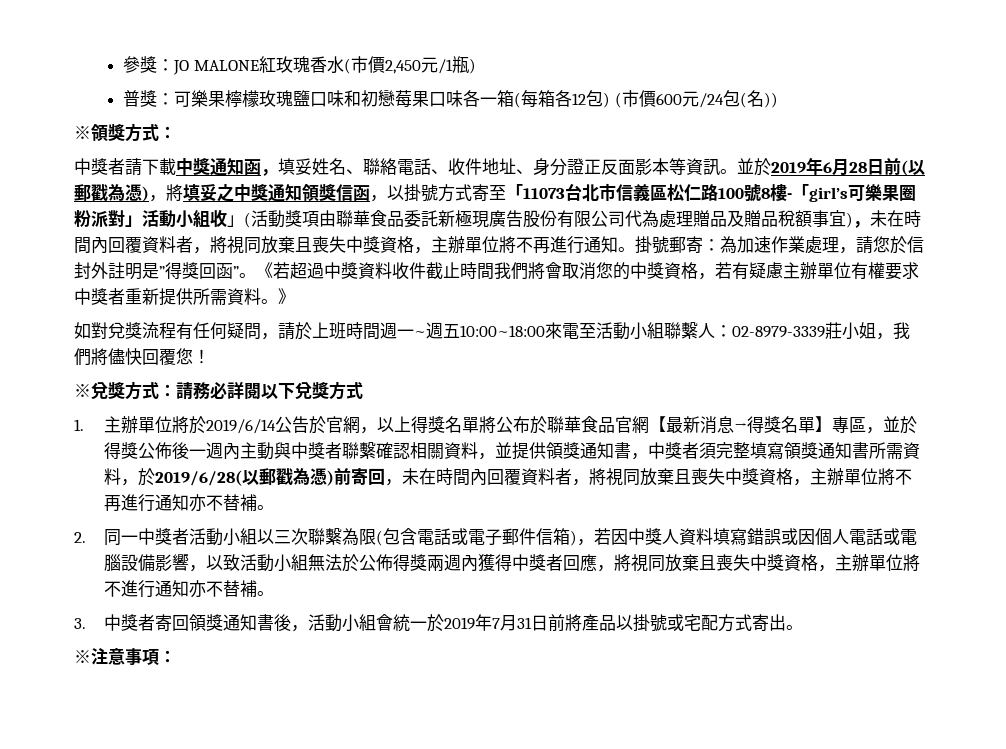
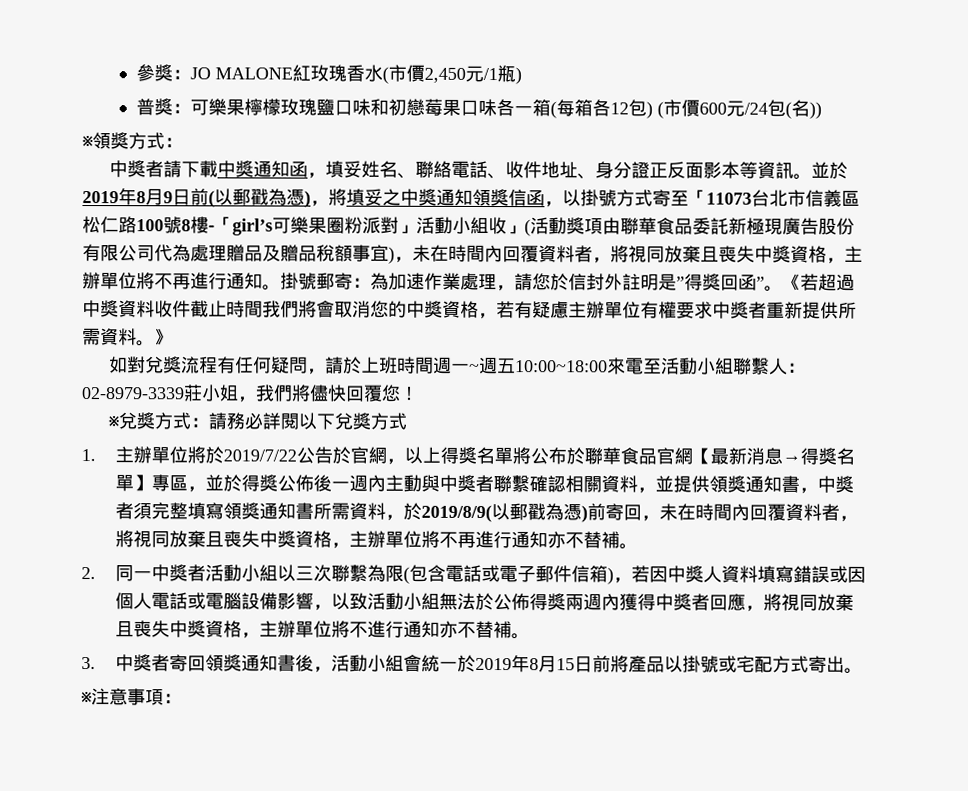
- 並於2019年6月28日前(以郵戳為憑)，將填妥之中獎通知領獎信函，以掛號方式寄至「11073台北市信義區松仁路100號8樓-「girl’s可樂果圈粉派對」活動小組收」(活動獎項由聯華食品委託新極現廣告股份有限公司代為處理贈品及贈品稅額事宜)，未在時間內回覆資料者，將視同放棄且喪失中獎資格，主辦單位將不再進行通知。
+ 並於2019年8月9日前(以郵戳為憑)，將填妥之中獎通知領獎信函，以掛號方式寄至「11073台北市信義區松仁路100號8樓-「girl’s可樂果圈粉派對」活動小組收」(活動獎項由聯華食品委託新極現廣告股份有限公司代為處理贈品及贈品稅額事宜)，未在時間內回覆資料者，將視同放棄且喪失中獎資格，主辦單位將不再進行通知。
- 1.主辦單位將於2019/6/14公告於官網，以上得獎名單將公布於聯華食品官網【最新消息→得獎名單】專區，並於得獎公佈後一週內主動與中獎者聯繫確認相關資料，並提供領獎通知書，中獎者須完整填寫領獎通知書所需資料，於2019/6/28(以郵戳為憑)前寄回，未在時間內回覆資料者，將視同放棄且喪失中獎資格，主辦單位將不再進行通知亦不替補。
+ 1.主辦單位將於2019/7/22公告於官網，以上得獎名單將公布於聯華食品官網【最新消息→得獎名單】專區，並於得獎公佈後一週內主動與中獎者聯繫確認相關資料，並提供領獎通知書，中獎者須完整填寫領獎通知書所需資料，於2019/8/9(以郵戳為憑)前寄回，未在時間內回覆資料者，將視同放棄且喪失中獎資格，主辦單位將不再進行通知亦不替補。
- 3.中獎者寄回領獎通知書後，活動小組會統一於2019年7月31日前將產品以掛號或宅配方式寄出。
+ 3.中獎者寄回領獎通知書後，活動小組會統一於2019年8月15日前將產品以掛號或宅配方式寄出。

